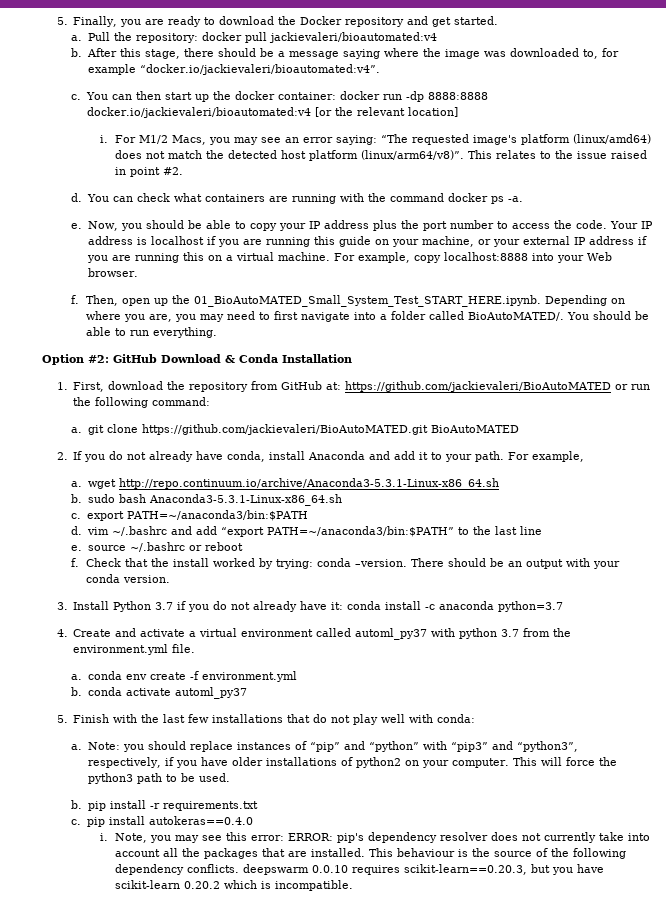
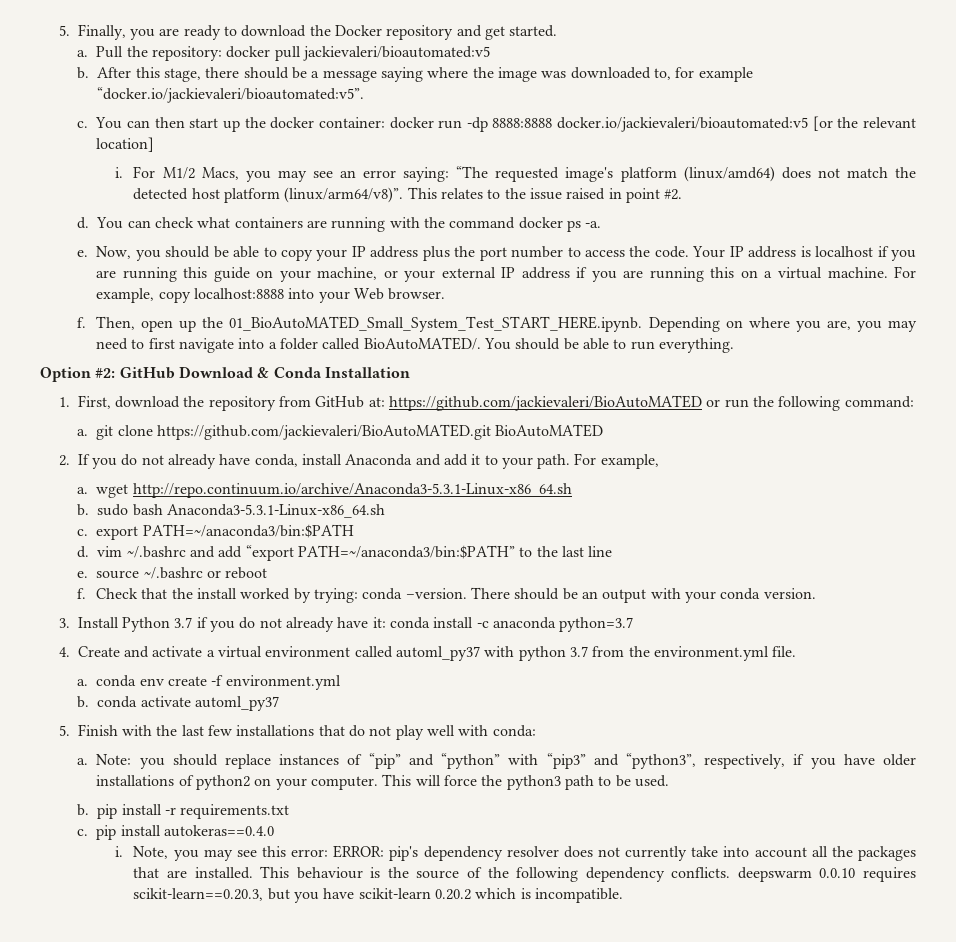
- Pull the repository: docker pull jackievaleri/bioautomated:v4
+ Pull the repository: docker pull jackievaleri/bioautomated:v5
- After this stage, there should be a message saying where the image was downloaded to, for example “docker.io/jackievaleri/bioautomated:v4”.
+ After this stage, there should be a message saying where the image was downloaded to, for example “docker.io/jackievaleri/bioautomated:v5”.
- You can then start up the docker container: docker run -dp 8888:8888 docker.io/jackievaleri/bioautomated:v4 [or the relevant location]
+ You can then start up the docker container: docker run -dp 8888:8888 docker.io/jackievaleri/bioautomated:v5 [or the relevant location]

